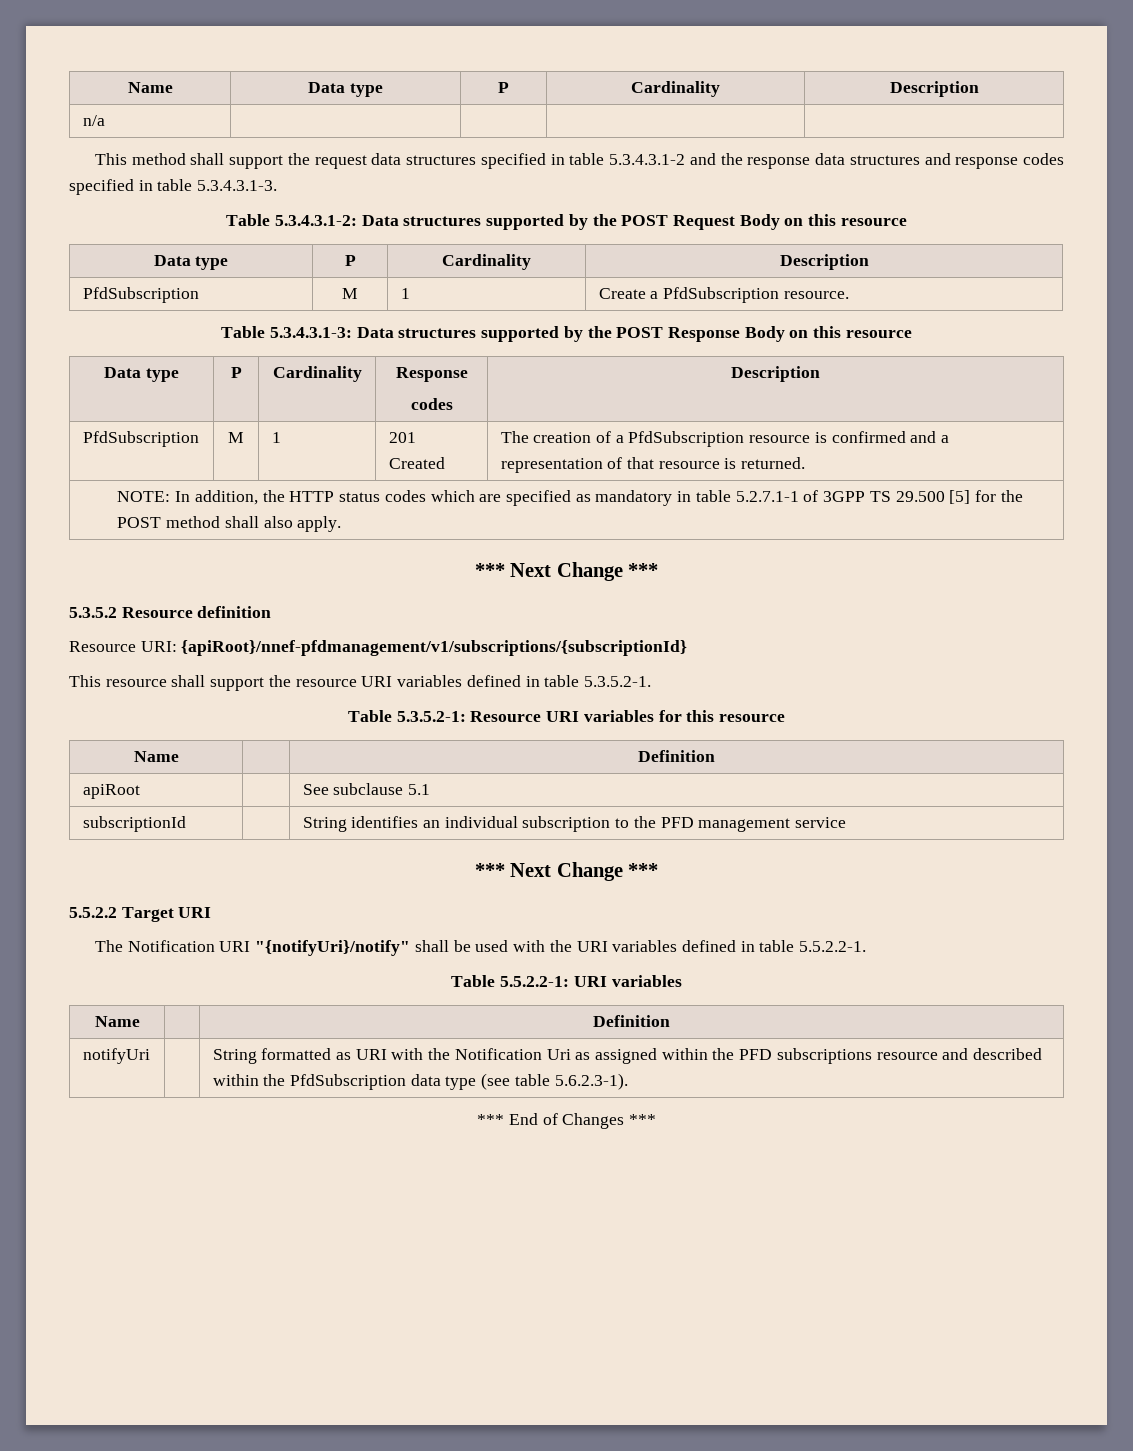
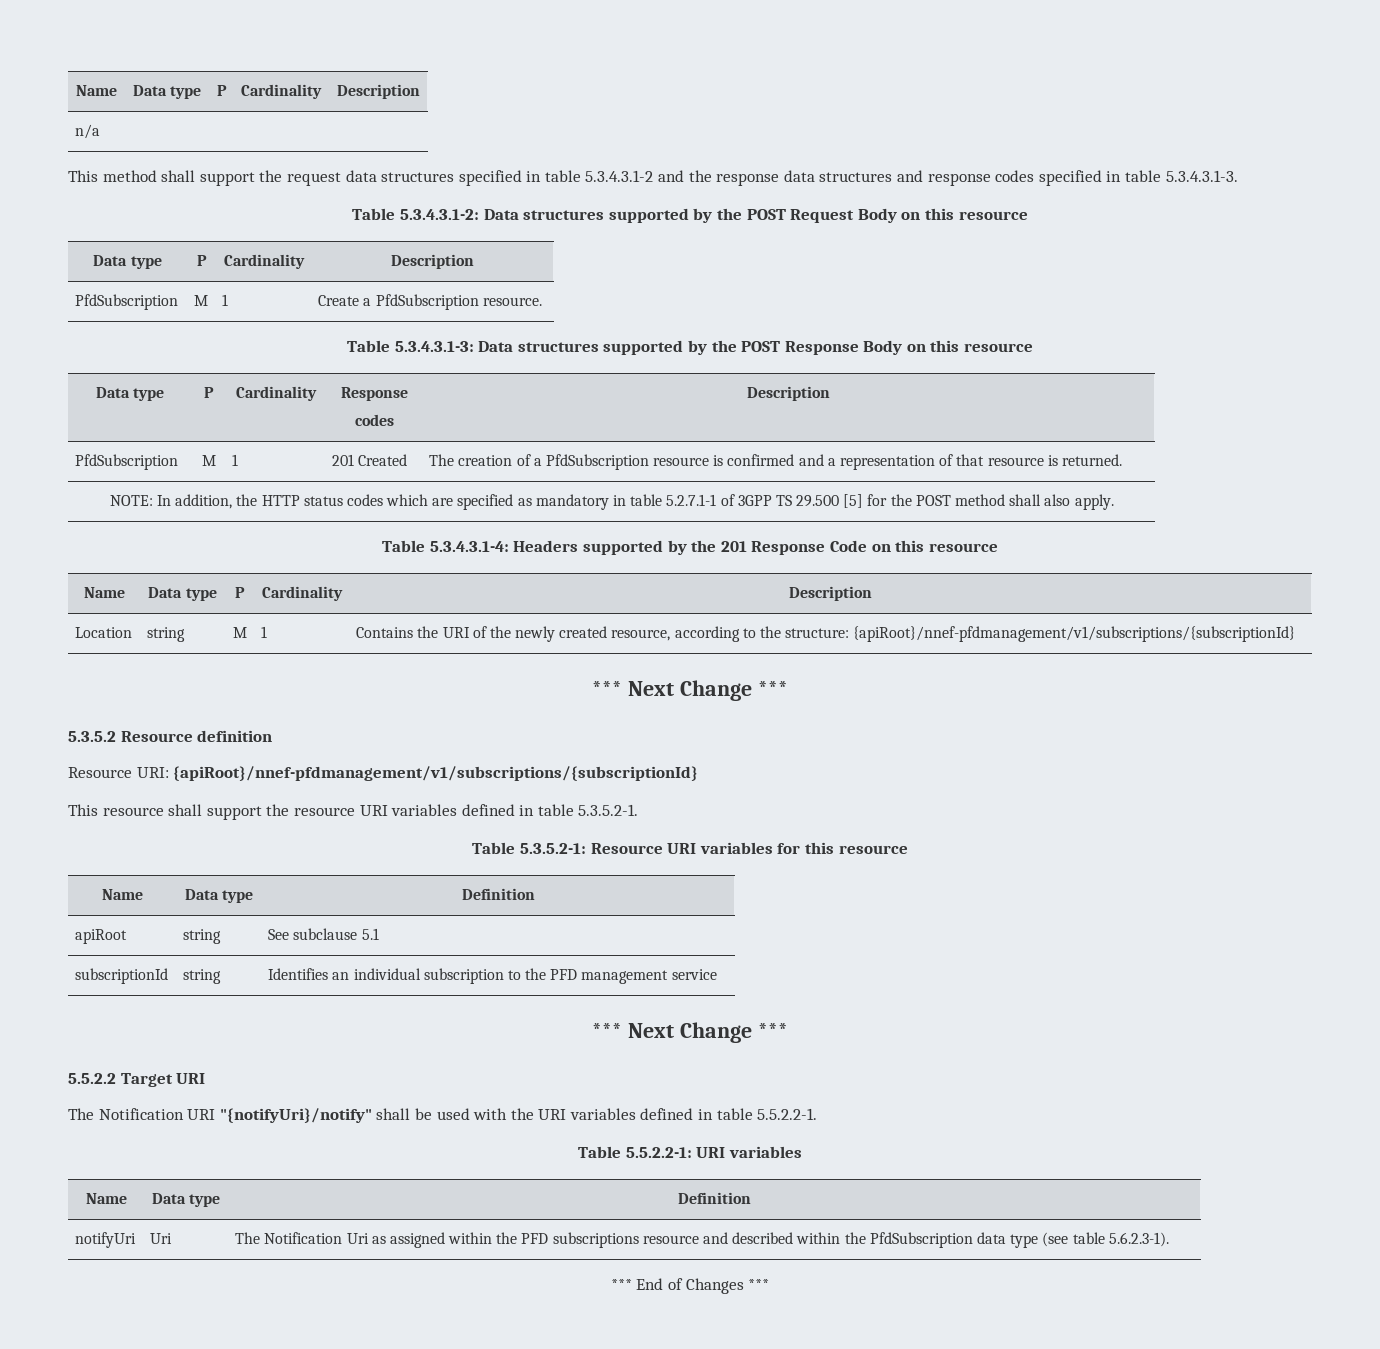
+ Table 5.3.4.3.1-4: Headers supported by the 201 Response Code on this resource
+ Name | Data type | P | Cardinality | Description
+ Location | string | M | 1 | Contains the URI of the newly created resource, according to the structure: {apiRoot}/nnef-pfdmanagement/v1/subscriptions/{subscriptionId}
  Table 5.3.5.2-1: Resource URI variables for this resource
- Name | | Definition
+ Name | Data type | Definition
- apiRoot | | See subclause 5.1
+ apiRoot | string | See subclause 5.1
- subscriptionId | | String identifies an individual subscription to the PFD management service
+ subscriptionId | string | Identifies an individual subscription to the PFD management service
  Table 5.5.2.2-1: URI variables
- Name | | Definition
+ Name | Data type | Definition
- notifyUri | | String formatted as URI with the Notification Uri as assigned within the PFD subscriptions resource and described within the PfdSubscription data type (see table 5.6.2.3-1).
+ notifyUri | Uri | The Notification Uri as assigned within the PFD subscriptions resource and described within the PfdSubscription data type (see table 5.6.2.3-1).

